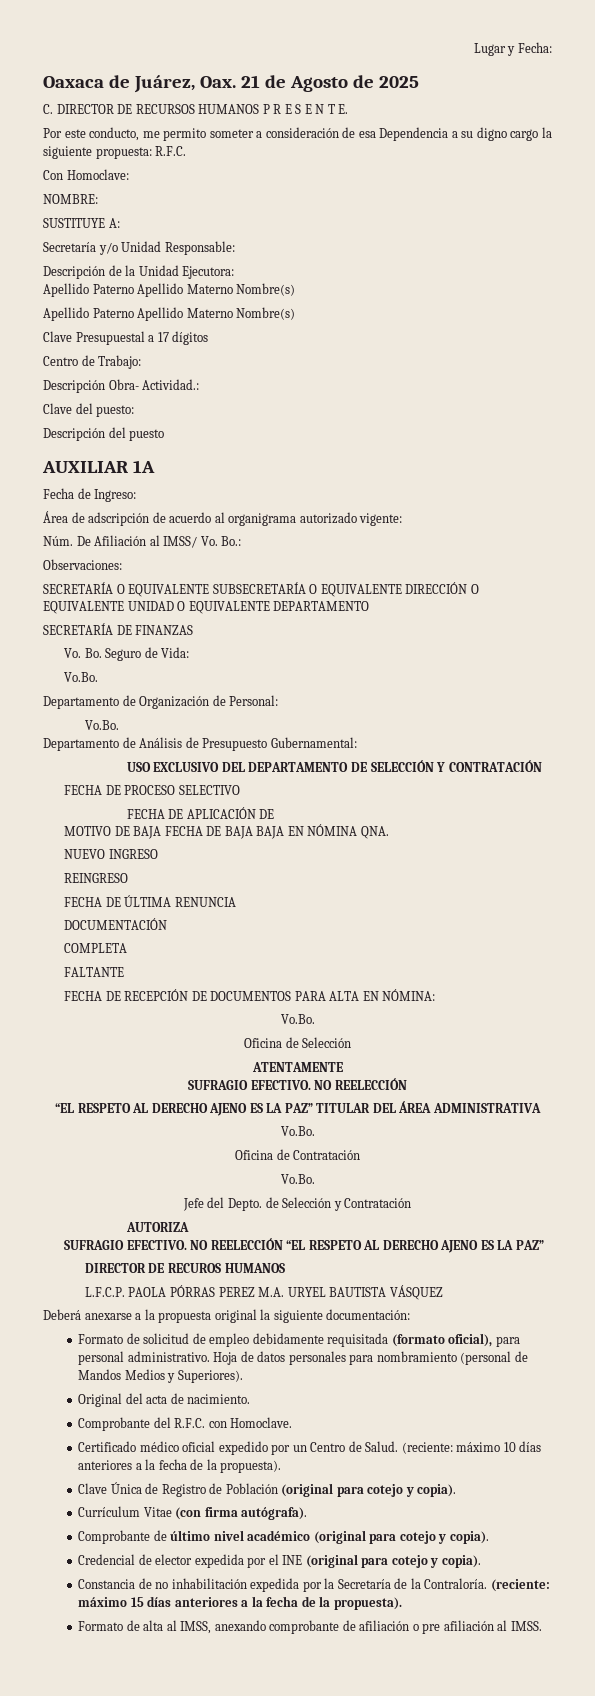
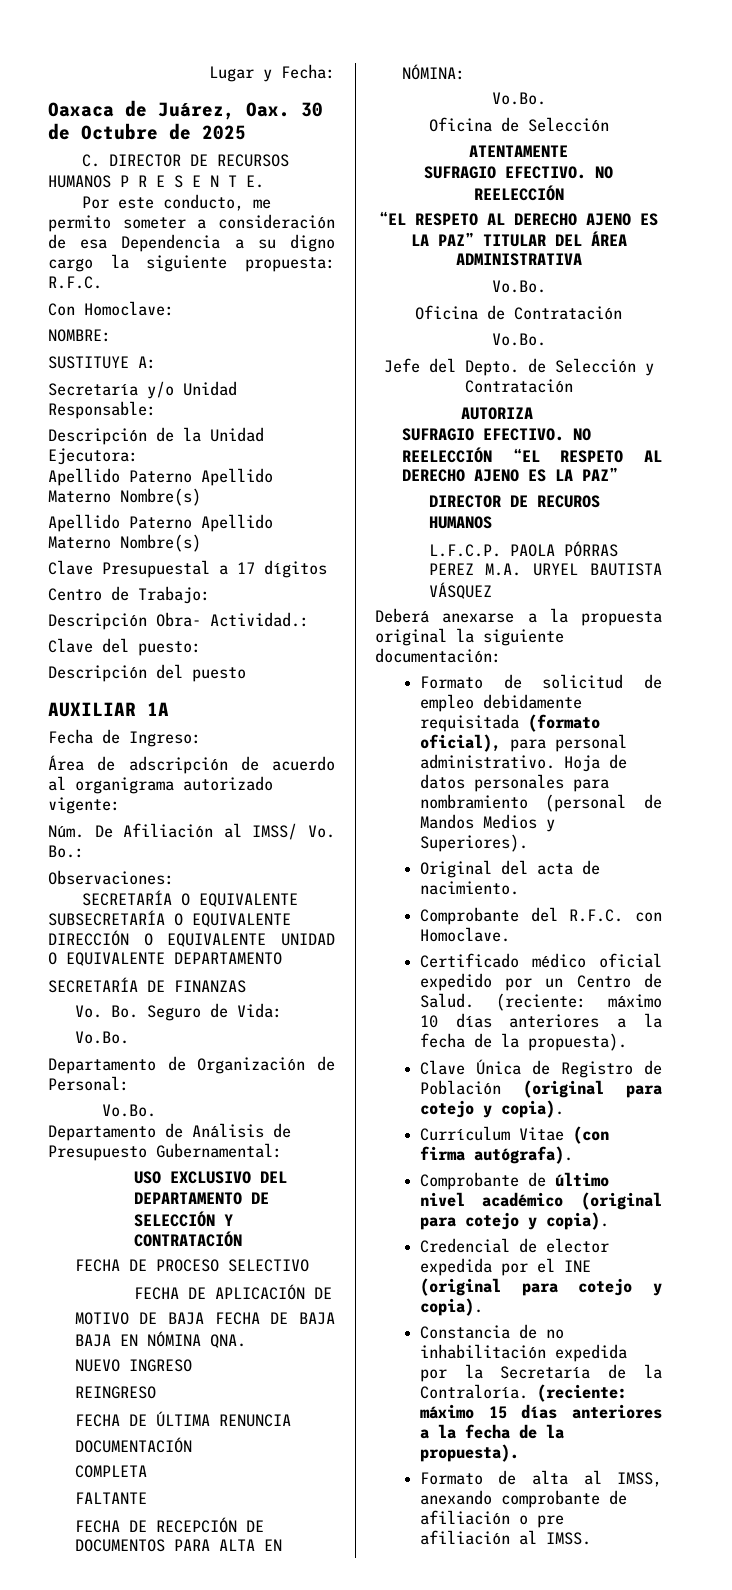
- Oaxaca de Juárez, Oax. 21 de Agosto de 2025
+ Oaxaca de Juárez, Oax. 30 de Octubre de 2025

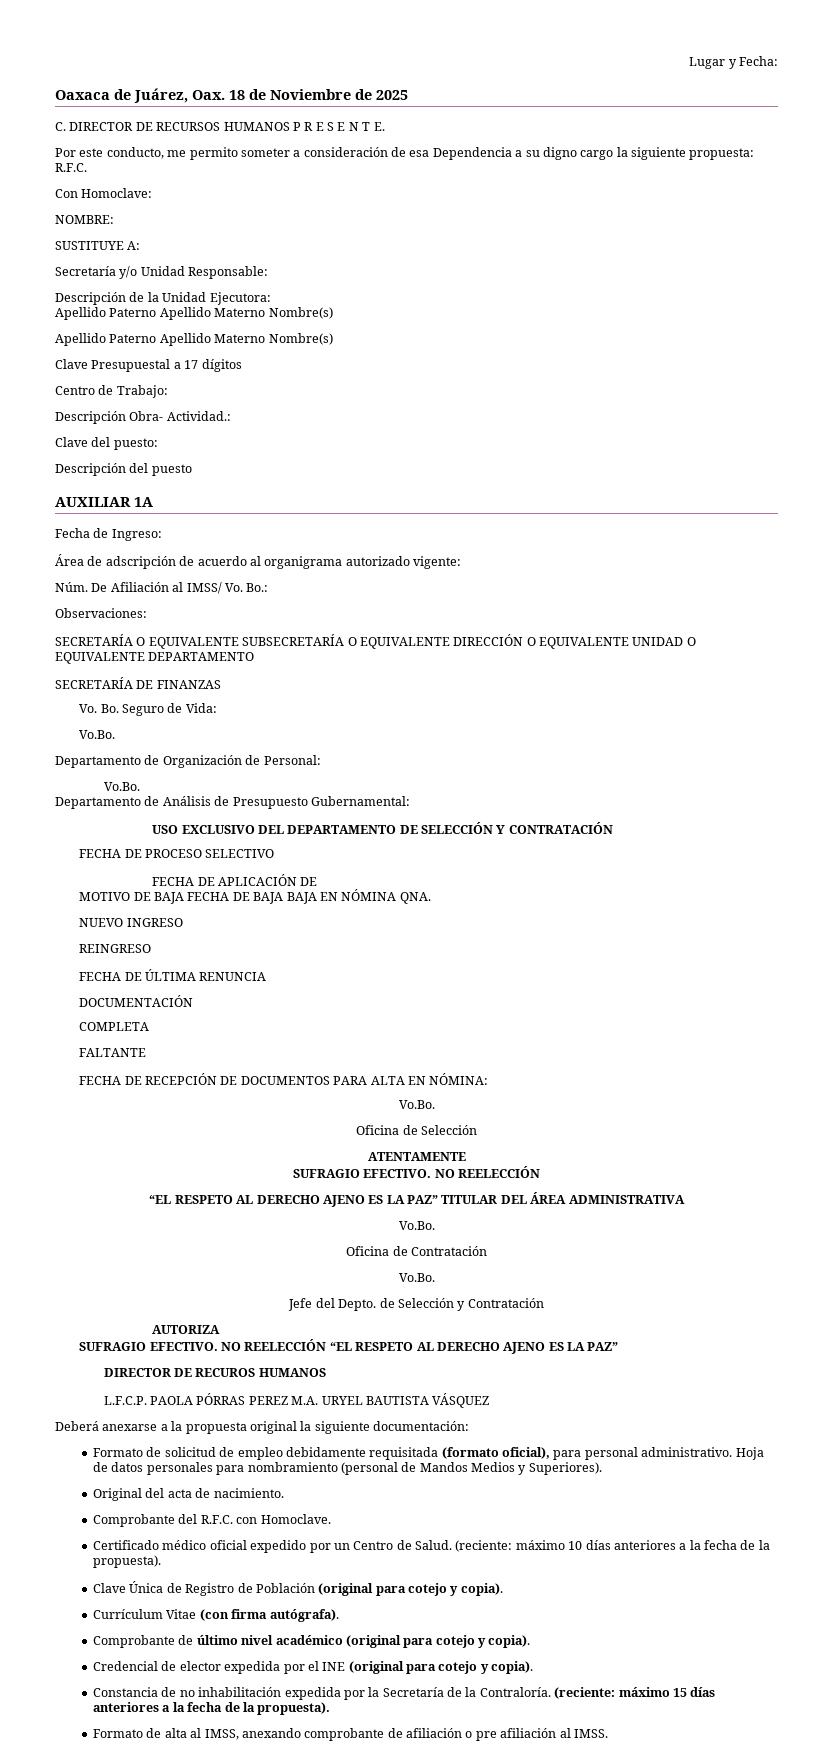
- Oaxaca de Juárez, Oax. 30 de Octubre de 2025
+ Oaxaca de Juárez, Oax. 18 de Noviembre de 2025

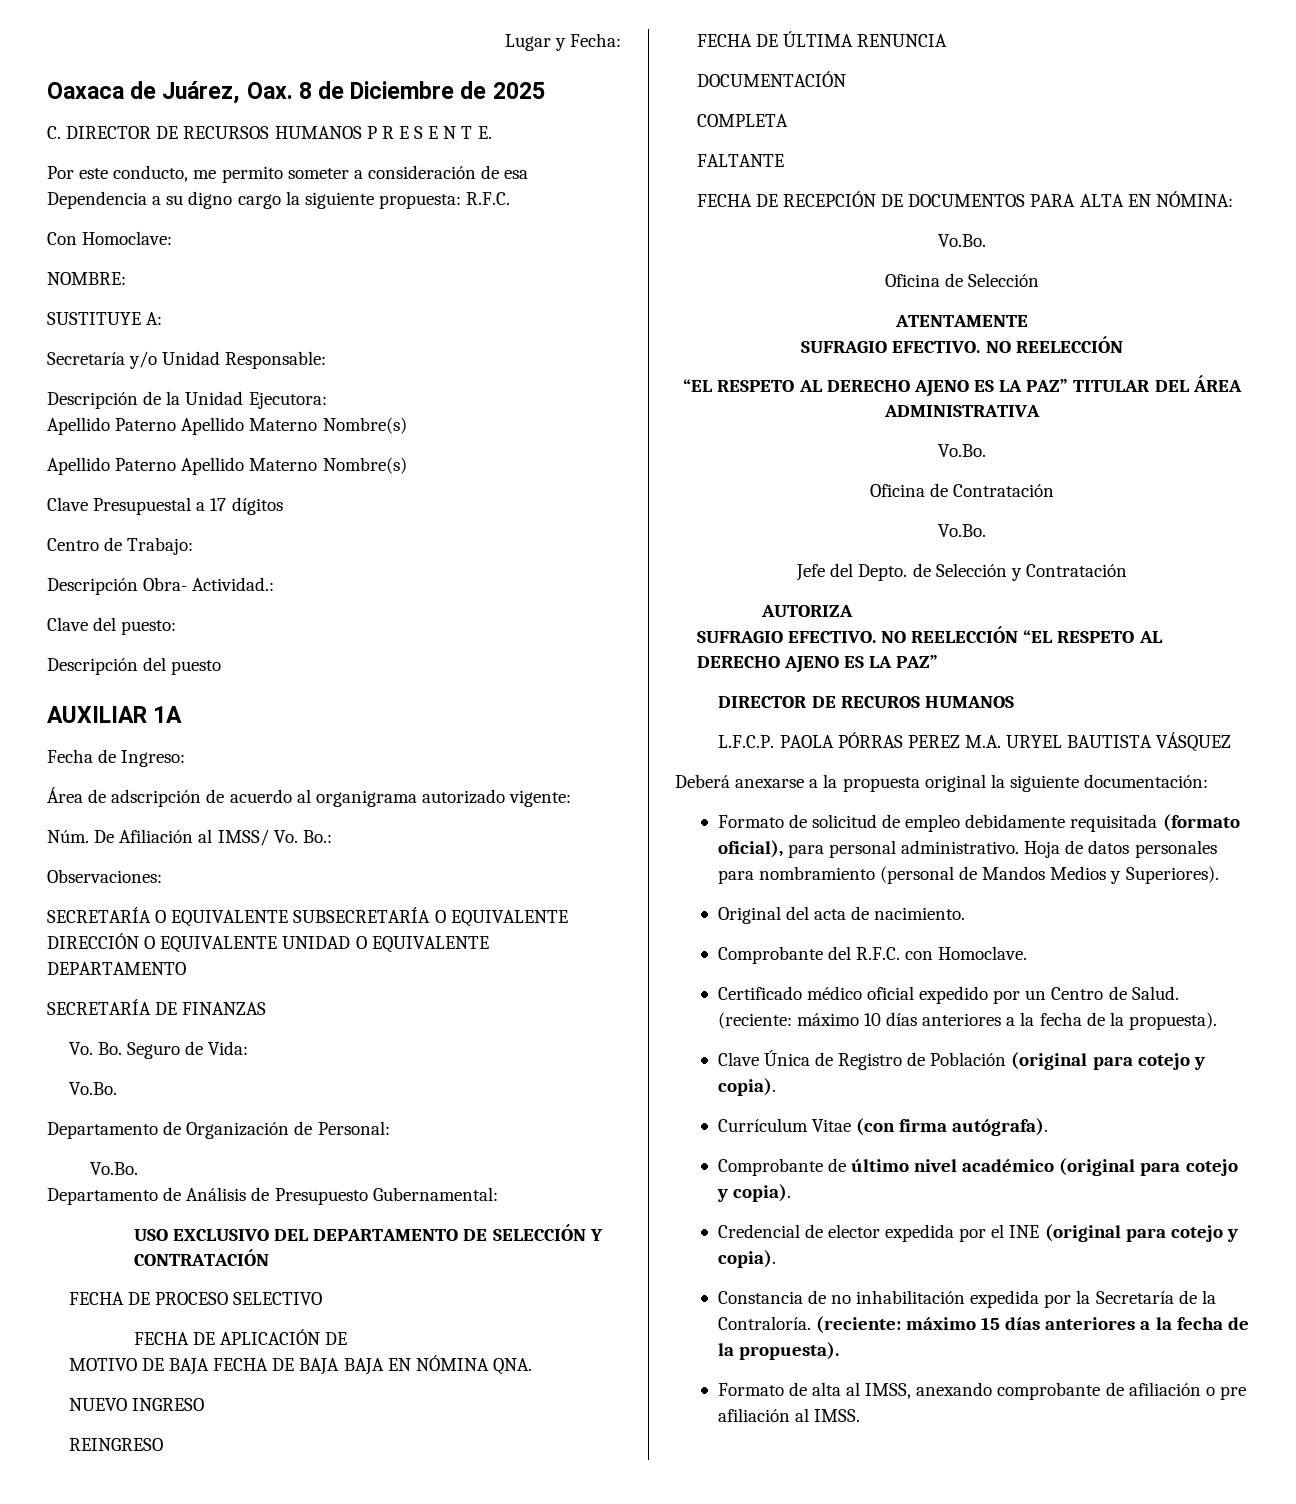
- Oaxaca de Juárez, Oax. 18 de Noviembre de 2025
+ Oaxaca de Juárez, Oax. 8 de Diciembre de 2025

